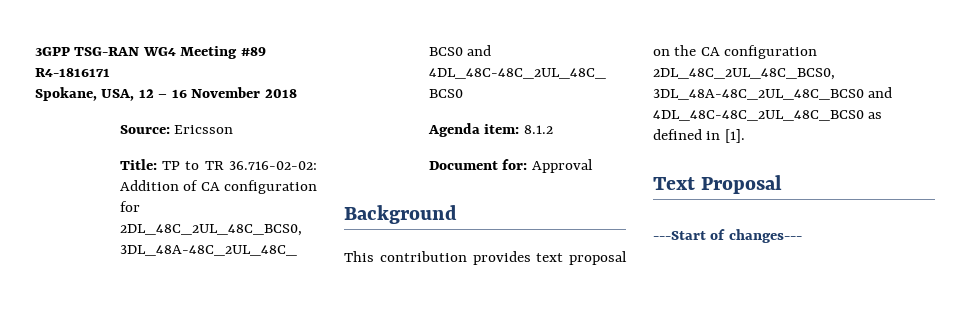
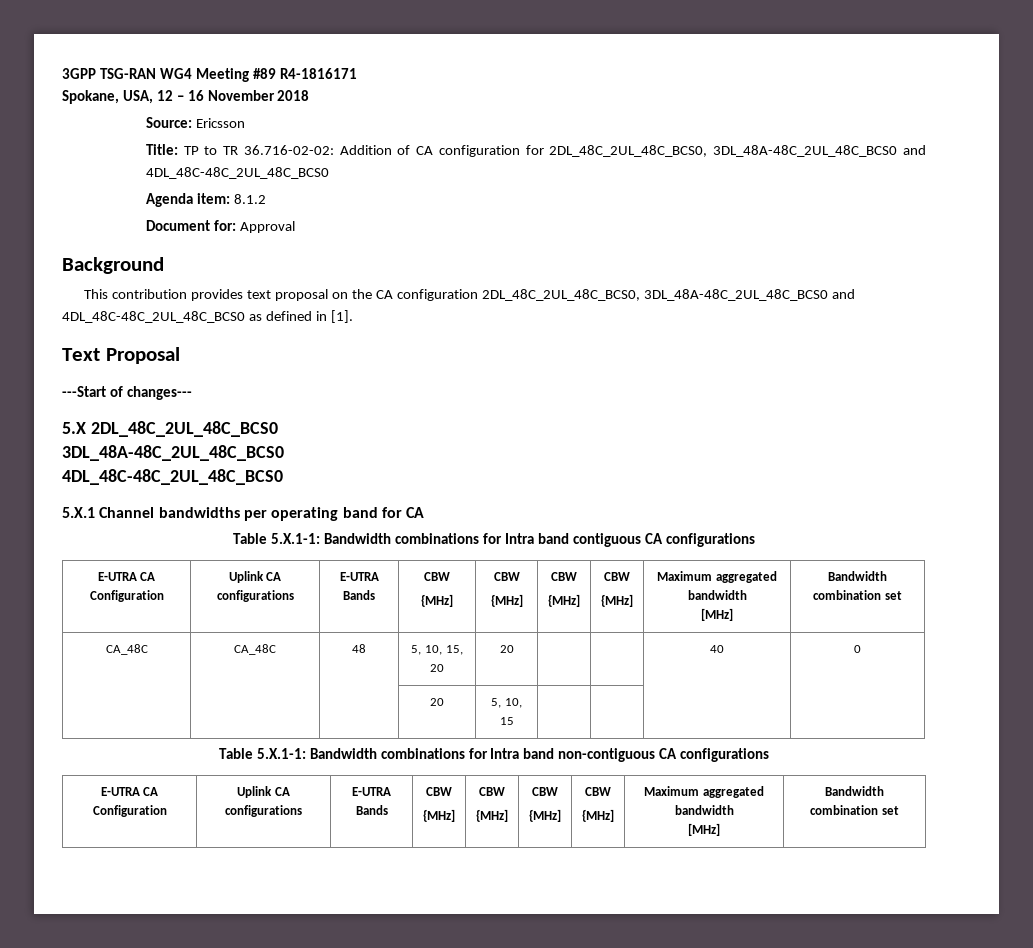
+ 5.X 2DL_48C_2UL_48C_BCS0
+ 3DL_48A-48C_2UL_48C_BCS0
+ 4DL_48C-48C_2UL_48C_BCS0
+ 5.X.1 Channel bandwidths per operating band for CA
+ Table 5.X.1-1: Bandwidth combinations for Intra band contiguous CA configurations
+ E-UTRA CA Configuration | Uplink CA configurations | E-UTRA Bands | CBW
+ {MHz] | CBW
+ {MHz] | CBW
+ {MHz] | CBW
+ {MHz] | Maximum aggregated bandwidth
+ [MHz] | Bandwidth combination set
+ CA_48C | CA_48C | 48 | 5, 10, 15, 20 | 20 | | | 40 | 0
+ | | | 20 | 5, 10, 15 | | | |
+ Table 5.X.1-1: Bandwidth combinations for Intra band non-contiguous CA configurations
+ E-UTRA CA Configuration | Uplink CA configurations | E-UTRA Bands | CBW
+ {MHz] | CBW
+ {MHz] | CBW
+ {MHz] | CBW
+ {MHz] | Maximum aggregated bandwidth
+ [MHz] | Bandwidth combination set

